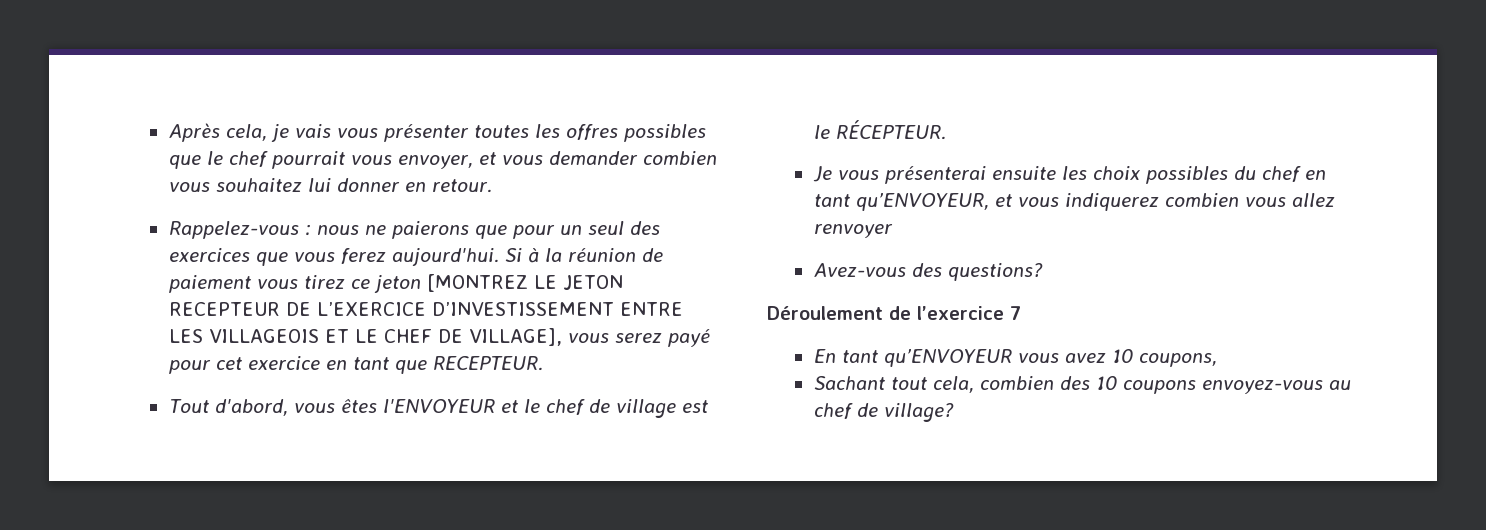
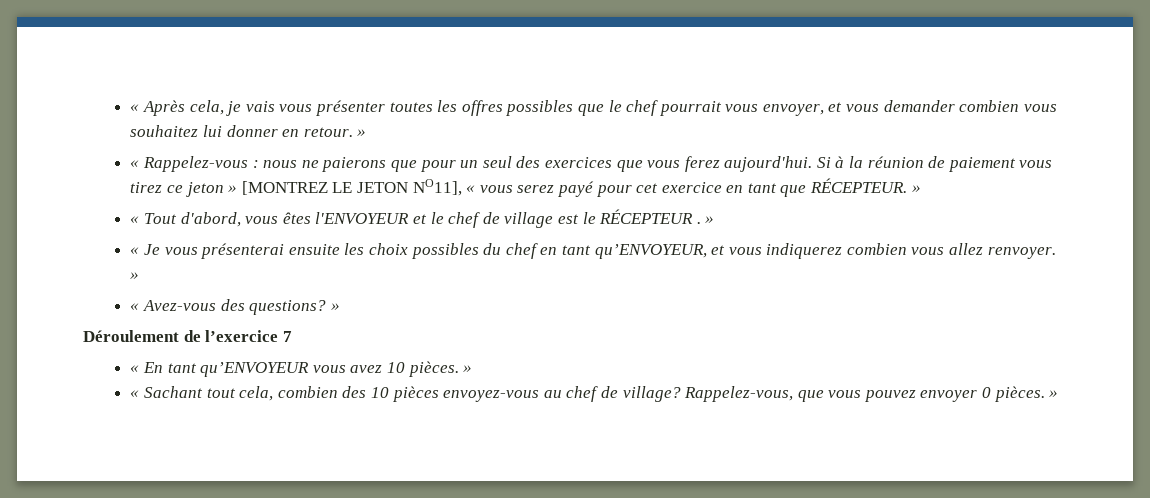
- Après cela, je vais vous présenter toutes les offres possibles que le chef pourrait vous envoyer, et vous demander combien vous souhaitez lui donner en retour.
- Rappelez-vous : nous ne paierons que pour un seul des exercices que vous ferez aujourd'hui.
+ « Après cela, je vais vous présenter toutes les offres possibles que le chef pourrait vous envoyer, et vous demander combien vous souhaitez lui donner en retour. »
+ « Rappelez-vous : nous ne paierons que pour un seul des exercices que vous ferez aujourd'hui.
- Si à la réunion de paiement vous tirez ce jeton [MONTREZ LE JETON RECEPTEUR DE L’EXERCICE D’INVESTISSEMENT ENTRE LES VILLAGEOIS ET LE CHEF DE VILLAGE], vous serez payé pour cet exercice en tant que RECEPTEUR.
- Tout d'abord, vous êtes l'ENVOYEUR et le chef de village est le RÉCEPTEUR.
- Je vous présenterai ensuite les choix possibles du chef en tant qu’ENVOYEUR, et vous indiquerez combien vous allez renvoyer
- Avez-vous des questions?
+ Si à la réunion de paiement vous tirez ce jeton » [MONTREZ LE JETON NO11], « vous serez payé pour cet exercice en tant que RÉCEPTEUR. »
+ « Tout d'abord, vous êtes l'ENVOYEUR et le chef de village est le RÉCEPTEUR . »
+ « Je vous présenterai ensuite les choix possibles du chef en tant qu’ENVOYEUR, et vous indiquerez combien vous allez renvoyer. »
+ « Avez-vous des questions? »
- En tant qu’ENVOYEUR vous avez 10 coupons,
- Sachant tout cela, combien des 10 coupons envoyez-vous au chef de village?
+ « En tant qu’ENVOYEUR vous avez 10 pièces. »
+ « Sachant tout cela, combien des 10 pièces envoyez-vous au chef de village?
+ Rappelez-vous, que vous pouvez envoyer 0 pièces. »

